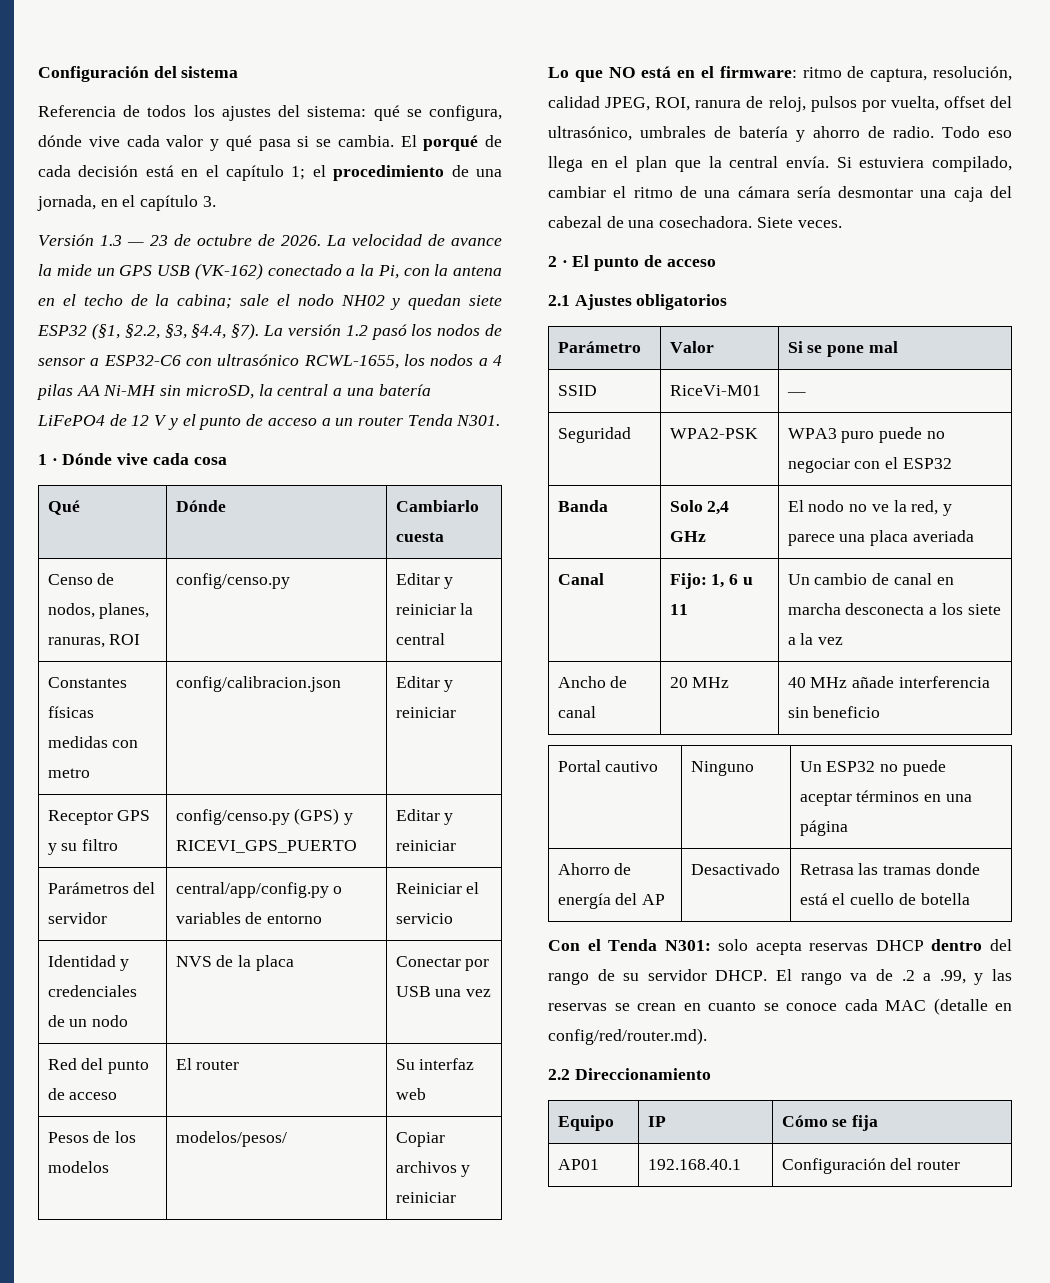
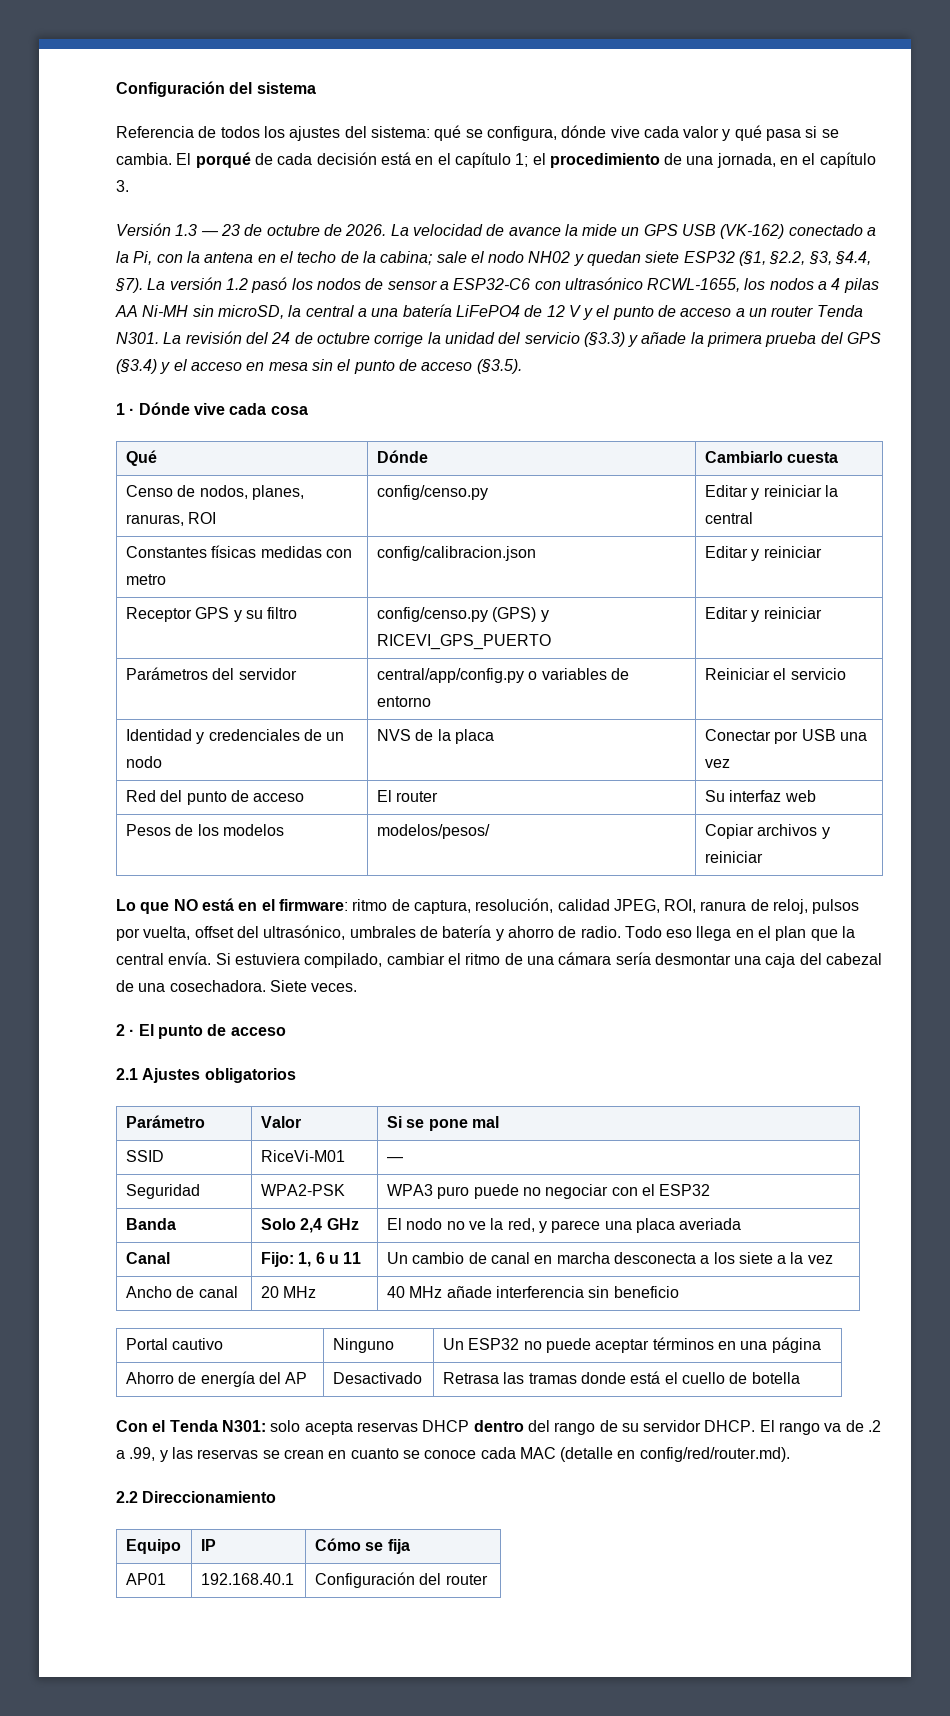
+ La revisión del 24 de octubre corrige la unidad del servicio (§3.3) y añade la primera prueba del GPS (§3.4) y el acceso en mesa sin el punto de acceso (§3.5).

